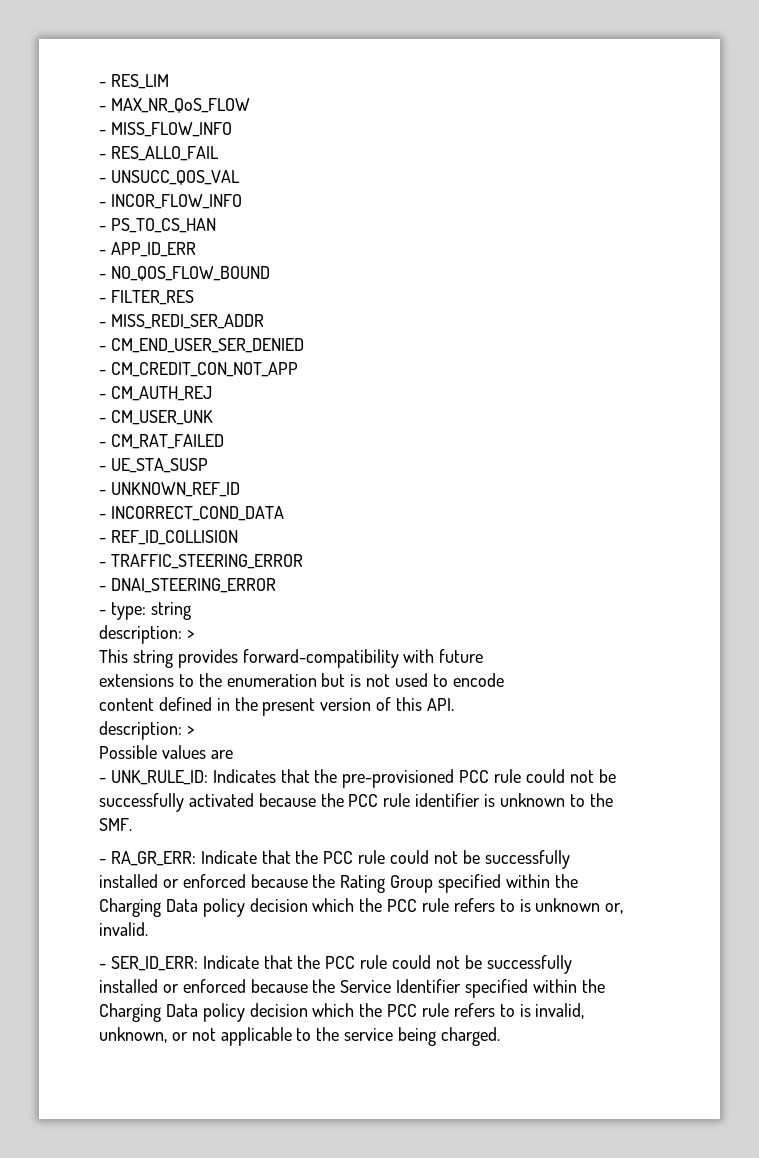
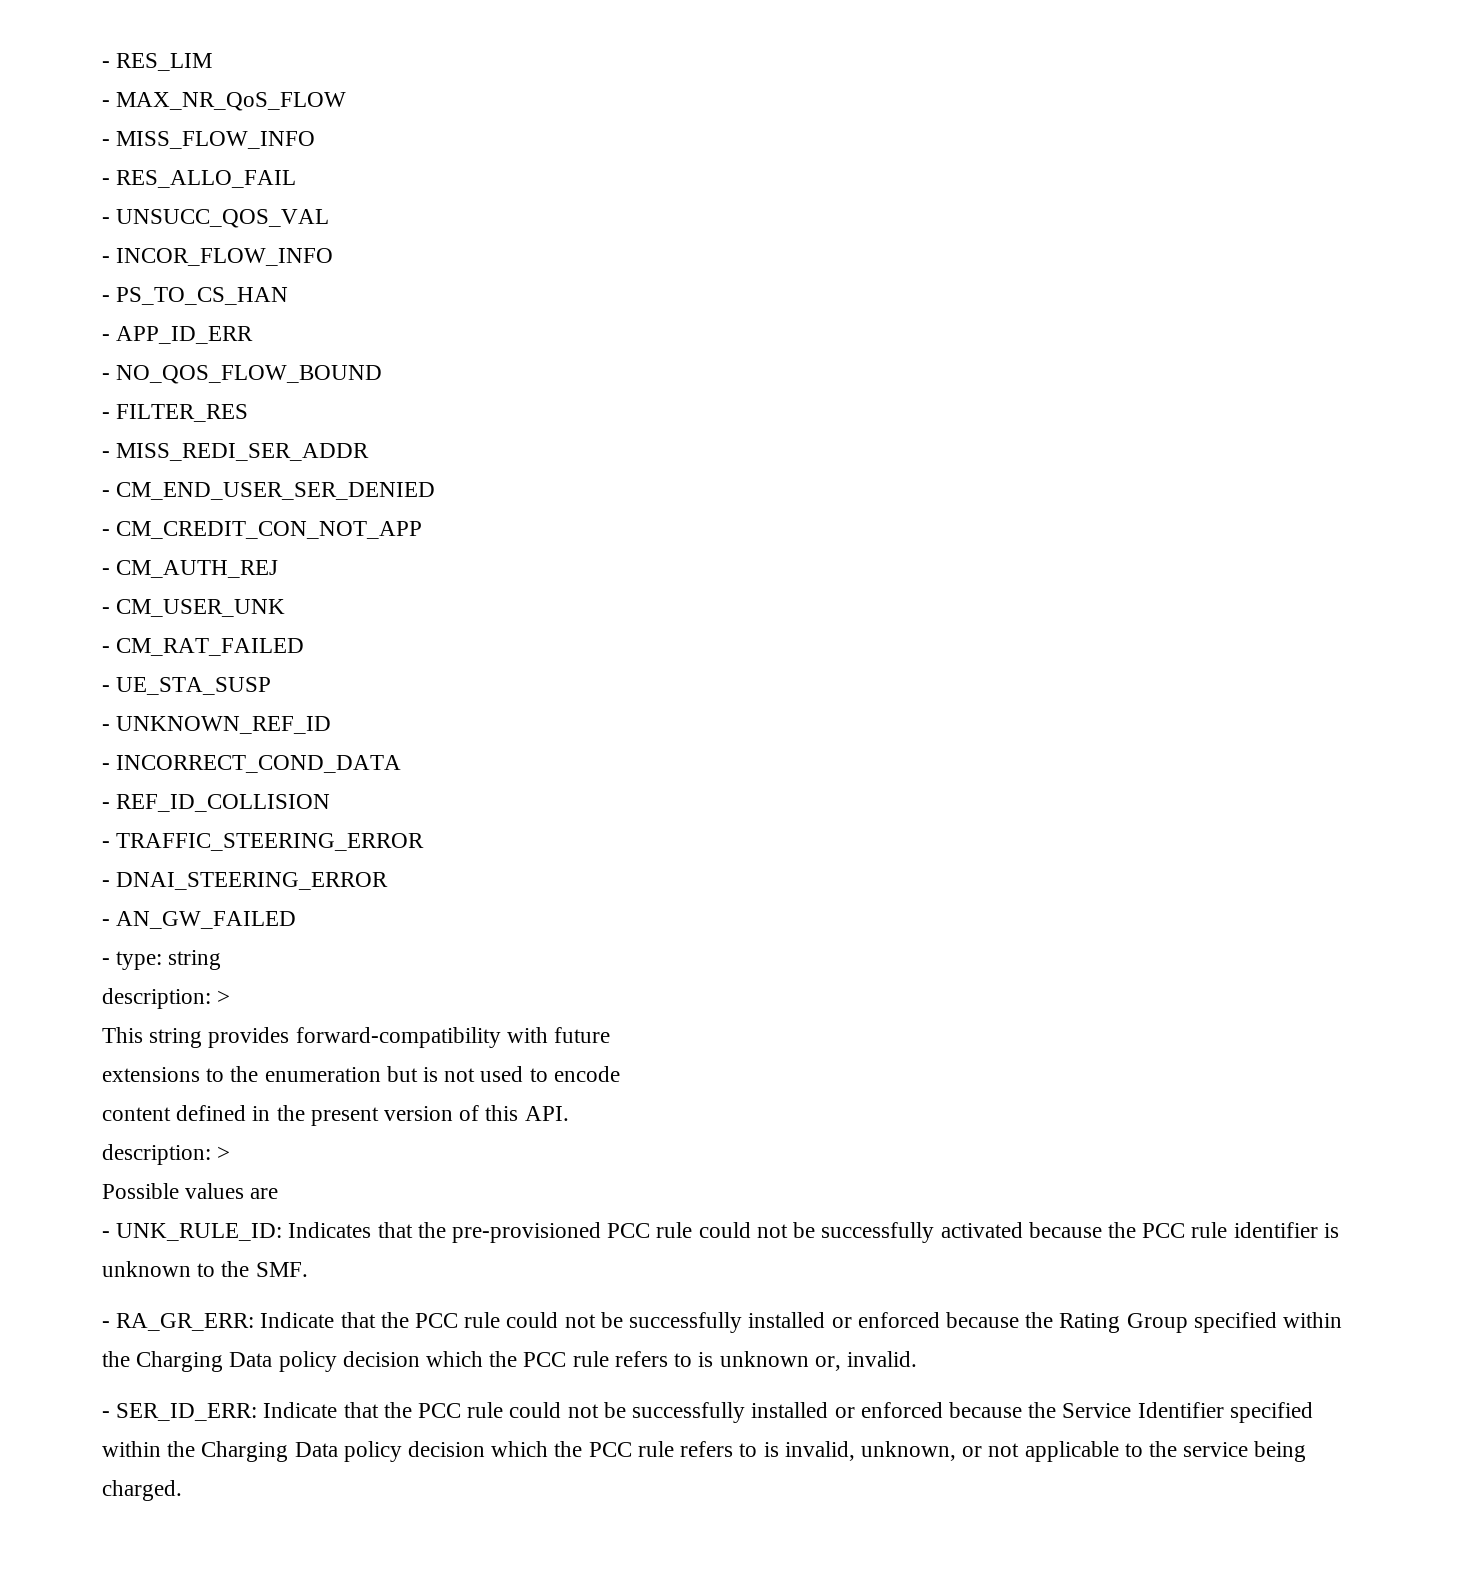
+ - AN_GW_FAILED

